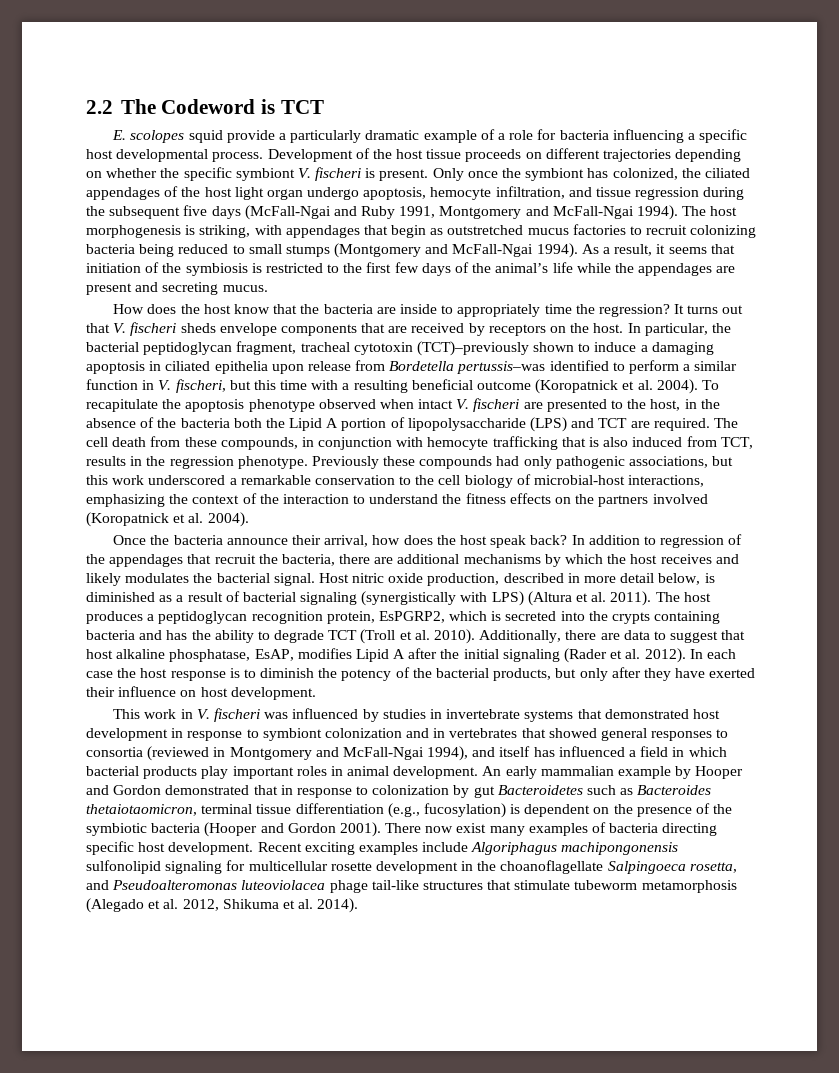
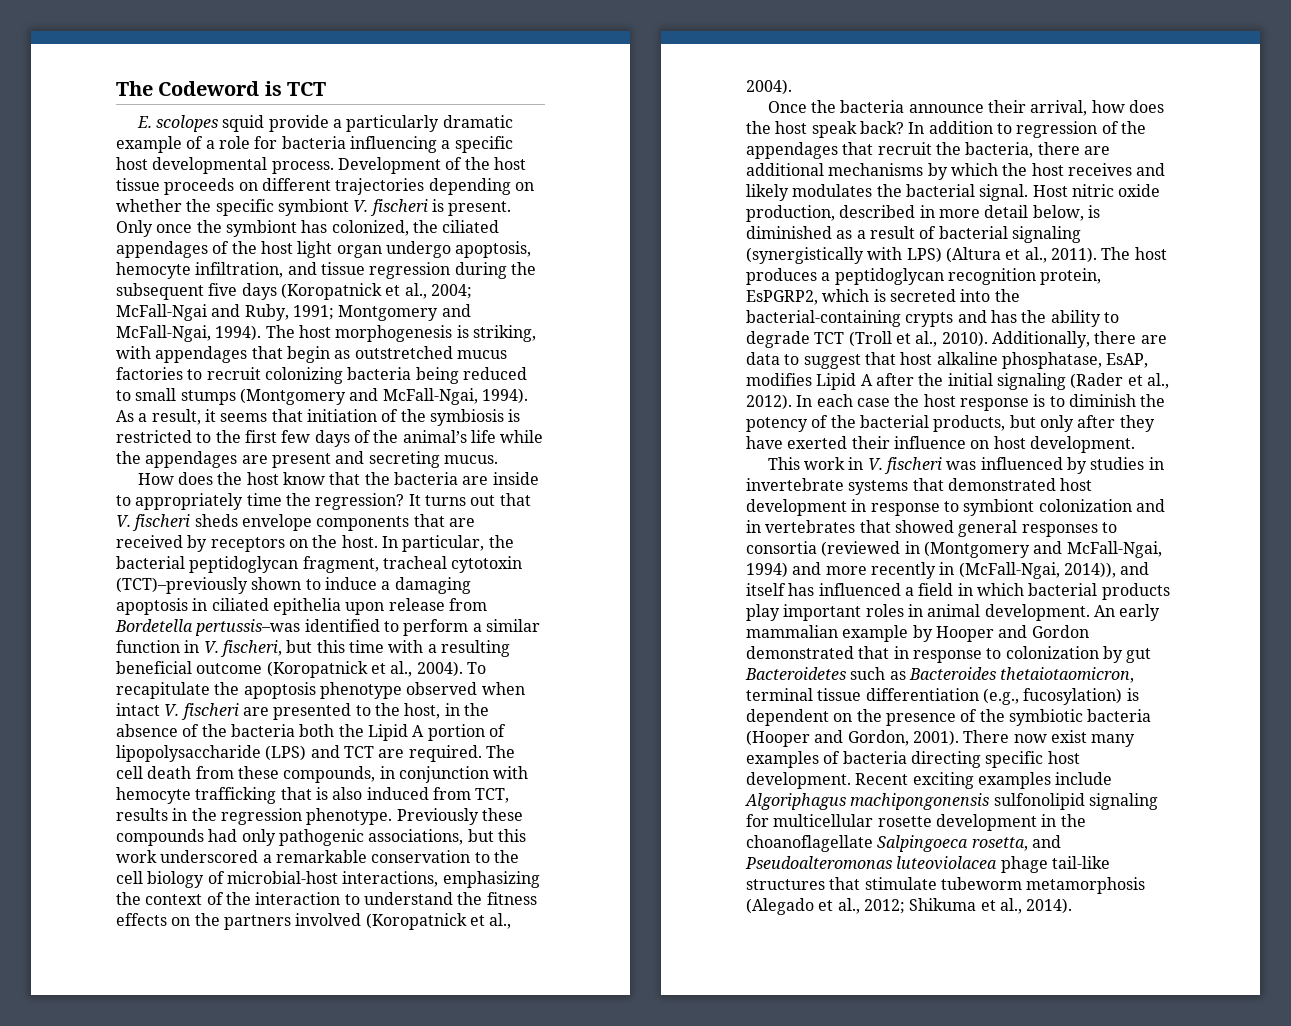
- 2.2 The Codeword is TCT
+ The Codeword is TCT
- Only once the symbiont has colonized, the ciliated appendages of the host light organ undergo apoptosis, hemocyte infiltration, and tissue regression during the subsequent five days (McFall-Ngai and Ruby 1991, Montgomery and McFall-Ngai 1994).
+ Only once the symbiont has colonized, the ciliated appendages of the host light organ undergo apoptosis, hemocyte infiltration, and tissue regression during the subsequent five days (Koropatnick et al., 2004; McFall-Ngai and Ruby, 1991; Montgomery and McFall-Ngai, 1994).
- The host morphogenesis is striking, with appendages that begin as outstretched mucus factories to recruit colonizing bacteria being reduced to small stumps (Montgomery and McFall-Ngai 1994).
+ The host morphogenesis is striking, with appendages that begin as outstretched mucus factories to recruit colonizing bacteria being reduced to small stumps (Montgomery and McFall-Ngai, 1994).
- In particular, the bacterial peptidoglycan fragment, tracheal cytotoxin (TCT)–previously shown to induce a damaging apoptosis in ciliated epithelia upon release from Bordetella pertussis–was identified to perform a similar function in V. fischeri, but this time with a resulting beneficial outcome (Koropatnick et al. 2004).
+ In particular, the bacterial peptidoglycan fragment, tracheal cytotoxin (TCT)–previously shown to induce a damaging apoptosis in ciliated epithelia upon release from Bordetella pertussis–was identified to perform a similar function in V. fischeri, but this time with a resulting beneficial outcome (Koropatnick et al., 2004).
- Previously these compounds had only pathogenic associations, but this work underscored a remarkable conservation to the cell biology of microbial-host interactions, emphasizing the context of the interaction to understand the fitness effects on the partners involved (Koropatnick et al. 2004).
+ Previously these compounds had only pathogenic associations, but this work underscored a remarkable conservation to the cell biology of microbial-host interactions, emphasizing the context of the interaction to understand the fitness effects on the partners involved (Koropatnick et al., 2004).
- Host nitric oxide production, described in more detail below, is diminished as a result of bacterial signaling (synergistically with LPS) (Altura et al. 2011).
+ Host nitric oxide production, described in more detail below, is diminished as a result of bacterial signaling (synergistically with LPS) (Altura et al., 2011).
- The host produces a peptidoglycan recognition protein, EsPGRP2, which is secreted into the crypts containing bacteria and has the ability to degrade TCT (Troll et al. 2010).
+ The host produces a peptidoglycan recognition protein, EsPGRP2, which is secreted into the bacterial-containing crypts and has the ability to degrade TCT (Troll et al., 2010).
- Additionally, there are data to suggest that host alkaline phosphatase, EsAP, modifies Lipid A after the initial signaling (Rader et al. 2012).
+ Additionally, there are data to suggest that host alkaline phosphatase, EsAP, modifies Lipid A after the initial signaling (Rader et al., 2012).
- This work in V. fischeri was influenced by studies in invertebrate systems that demonstrated host development in response to symbiont colonization and in vertebrates that showed general responses to consortia (reviewed in Montgomery and McFall-Ngai 1994), and itself has influenced a field in which bacterial products play important roles in animal development.
+ This work in V. fischeri was influenced by studies in invertebrate systems that demonstrated host development in response to symbiont colonization and in vertebrates that showed general responses to consortia (reviewed in (Montgomery and McFall-Ngai, 1994) and more recently in (McFall-Ngai, 2014)), and itself has influenced a field in which bacterial products play important roles in animal development.
- An early mammalian example by Hooper and Gordon demonstrated that in response to colonization by gut Bacteroidetes such as Bacteroides thetaiotaomicron, terminal tissue differentiation (e.g., fucosylation) is dependent on the presence of the symbiotic bacteria (Hooper and Gordon 2001).
+ An early mammalian example by Hooper and Gordon demonstrated that in response to colonization by gut Bacteroidetes such as Bacteroides thetaiotaomicron, terminal tissue differentiation (e.g., fucosylation) is dependent on the presence of the symbiotic bacteria (Hooper and Gordon, 2001).
- Recent exciting examples include Algoriphagus machipongonensis sulfonolipid signaling for multicellular rosette development in the choanoflagellate Salpingoeca rosetta, and Pseudoalteromonas luteoviolacea phage tail-like structures that stimulate tubeworm metamorphosis (Alegado et al. 2012, Shikuma et al. 2014).
+ Recent exciting examples include Algoriphagus machipongonensis sulfonolipid signaling for multicellular rosette development in the choanoflagellate Salpingoeca rosetta, and Pseudoalteromonas luteoviolacea phage tail-like structures that stimulate tubeworm metamorphosis (Alegado et al., 2012; Shikuma et al., 2014).

